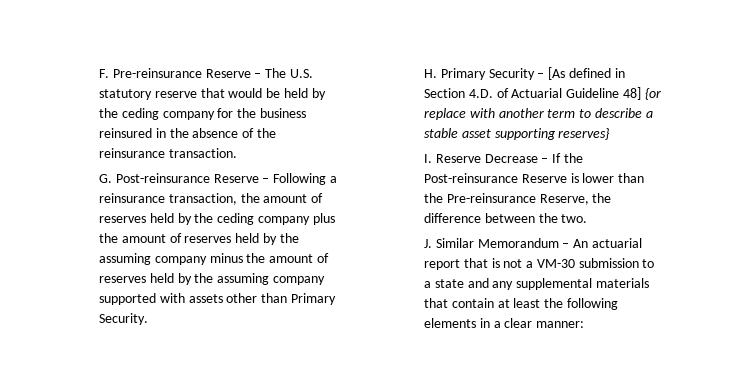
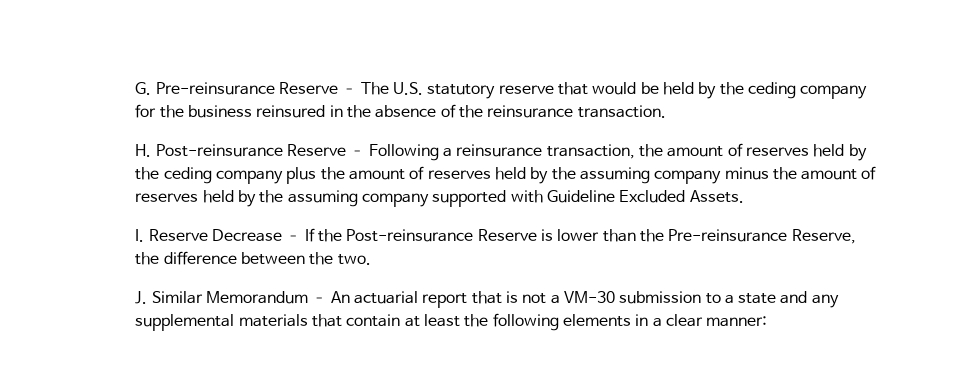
- F. Pre-reinsurance Reserve – The U.S. statutory reserve that would be held by the ceding company for the business reinsured in the absence of the reinsurance transaction.
+ G. Pre-reinsurance Reserve – The U.S. statutory reserve that would be held by the ceding company for the business reinsured in the absence of the reinsurance transaction.
- G. Post-reinsurance Reserve – Following a reinsurance transaction, the amount of reserves held by the ceding company plus the amount of reserves held by the assuming company minus the amount of reserves held by the assuming company supported with assets other than Primary Security.
- H. Primary Security – [As defined in Section 4.D. of Actuarial Guideline 48] {or replace with another term to describe a stable asset supporting reserves}
+ H. Post-reinsurance Reserve – Following a reinsurance transaction, the amount of reserves held by the ceding company plus the amount of reserves held by the assuming company minus the amount of reserves held by the assuming company supported with Guideline Excluded Assets.

